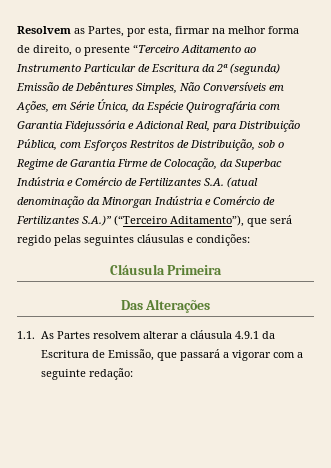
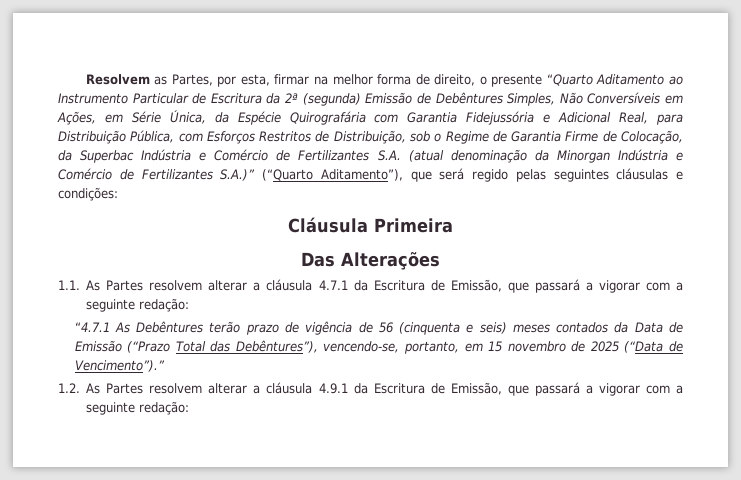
- Resolvem as Partes, por esta, firmar na melhor forma de direito, o presente “Terceiro Aditamento ao Instrumento Particular de Escritura da 2ª (segunda) Emissão de Debêntures Simples, Não Conversíveis em Ações, em Série Única, da Espécie Quirografária com Garantia Fidejussória e Adicional Real, para Distribuição Pública, com Esforços Restritos de Distribuição, sob o Regime de Garantia Firme de Colocação, da Superbac Indústria e Comércio de Fertilizantes S.A. (atual denominação da Minorgan Indústria e Comércio de Fertilizantes S.A.)” (“Terceiro Aditamento”), que será regido pelas seguintes cláusulas e condições:
+ Resolvem as Partes, por esta, firmar na melhor forma de direito, o presente “Quarto Aditamento ao Instrumento Particular de Escritura da 2ª (segunda) Emissão de Debêntures Simples, Não Conversíveis em Ações, em Série Única, da Espécie Quirografária com Garantia Fidejussória e Adicional Real, para Distribuição Pública, com Esforços Restritos de Distribuição, sob o Regime de Garantia Firme de Colocação, da Superbac Indústria e Comércio de Fertilizantes S.A. (atual denominação da Minorgan Indústria e Comércio de Fertilizantes S.A.)” (“Quarto Aditamento”), que será regido pelas seguintes cláusulas e condições:
- 1.1. As Partes resolvem alterar a cláusula 4.9.1 da Escritura de Emissão, que passará a vigorar com a seguinte redação:
+ 1.1. As Partes resolvem alterar a cláusula 4.7.1 da Escritura de Emissão, que passará a vigorar com a seguinte redação:
+ “4.7.1 As Debêntures terão prazo de vigência de 56 (cinquenta e seis) meses contados da Data de Emissão (“Prazo Total das Debêntures”), vencendo-se, portanto, em 15 novembro de 2025 (“Data de Vencimento”).”
+ 1.2. As Partes resolvem alterar a cláusula 4.9.1 da Escritura de Emissão, que passará a vigorar com a seguinte redação:

